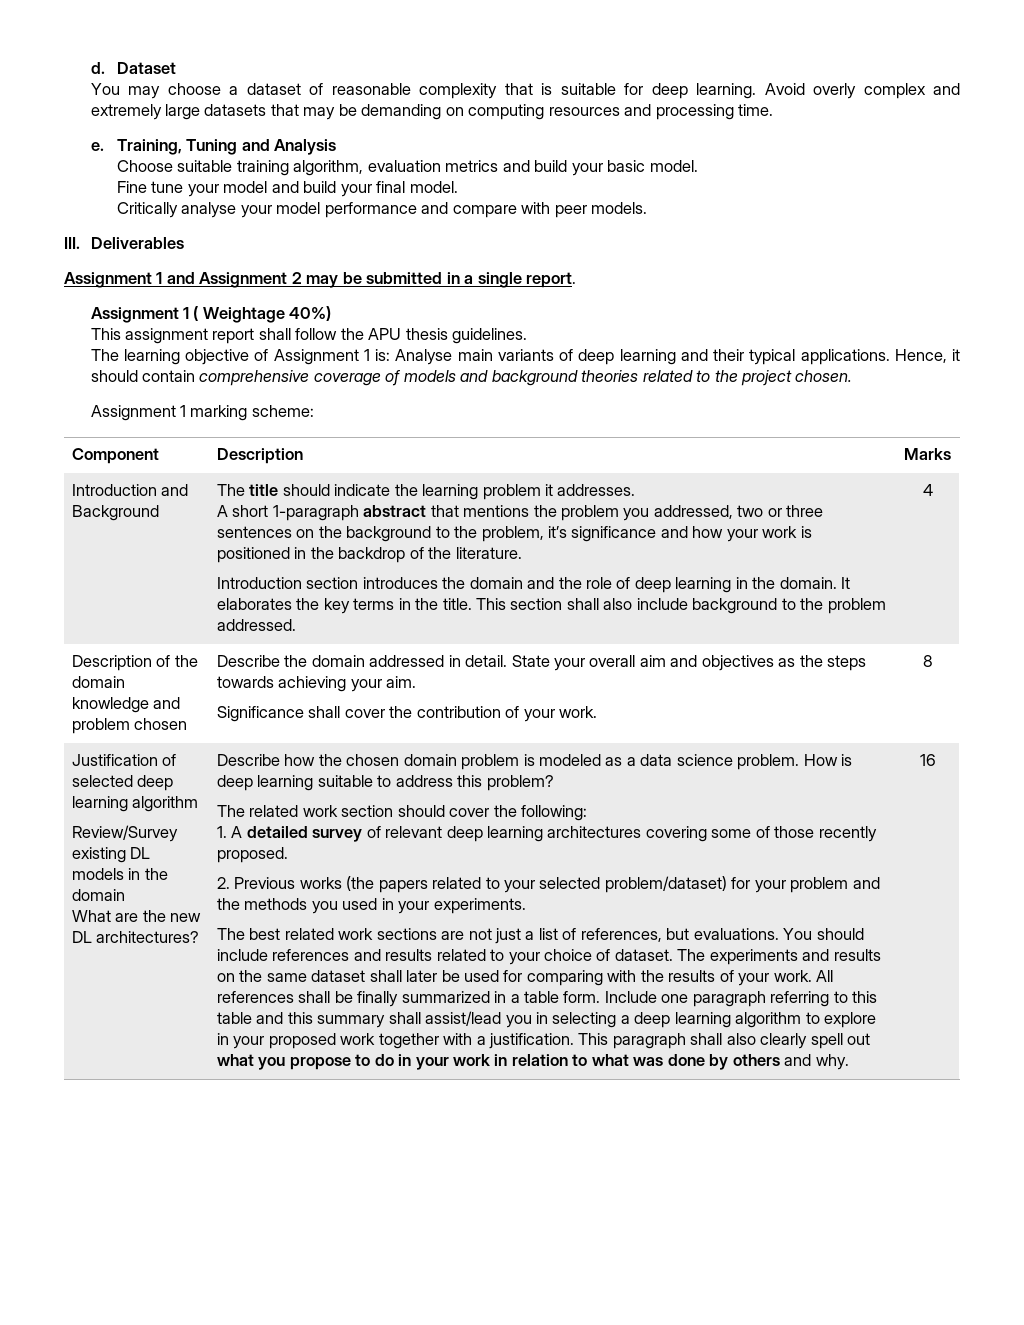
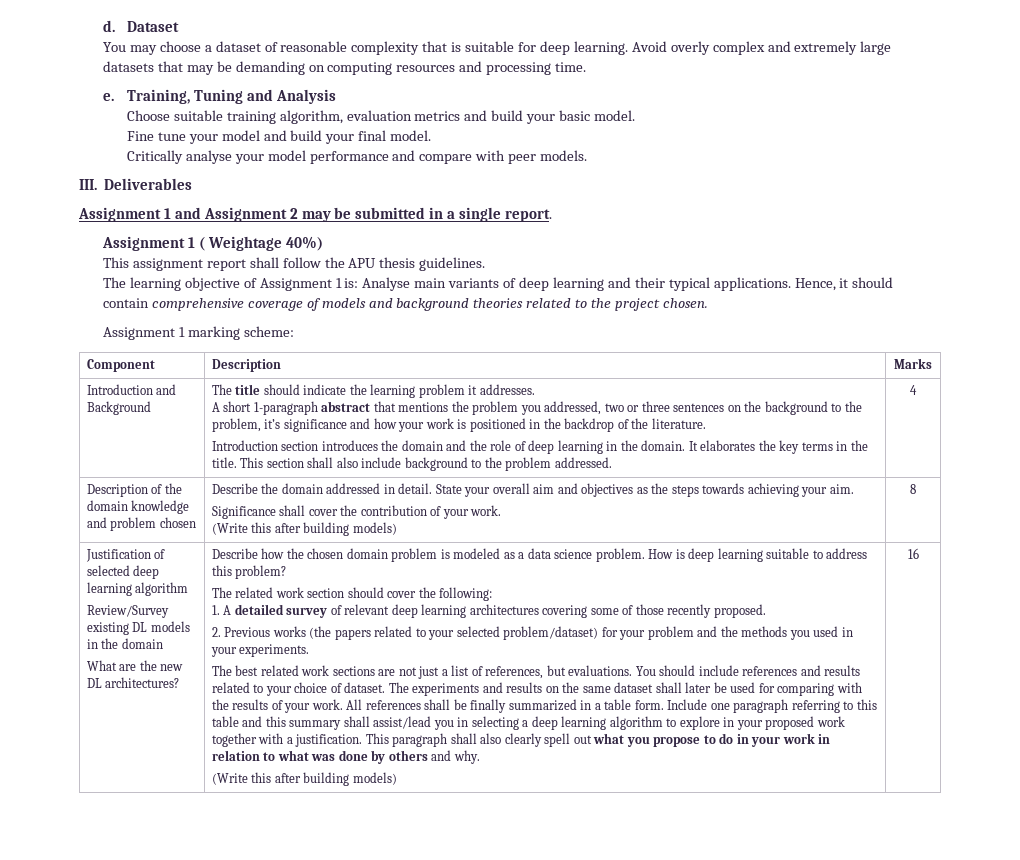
  Significance shall cover the contribution of your work.
+ (Write this after building models)
  This paragraph shall also clearly spell out what you propose to do in your work in relation to what was done by others and why.
+ (Write this after building models)

